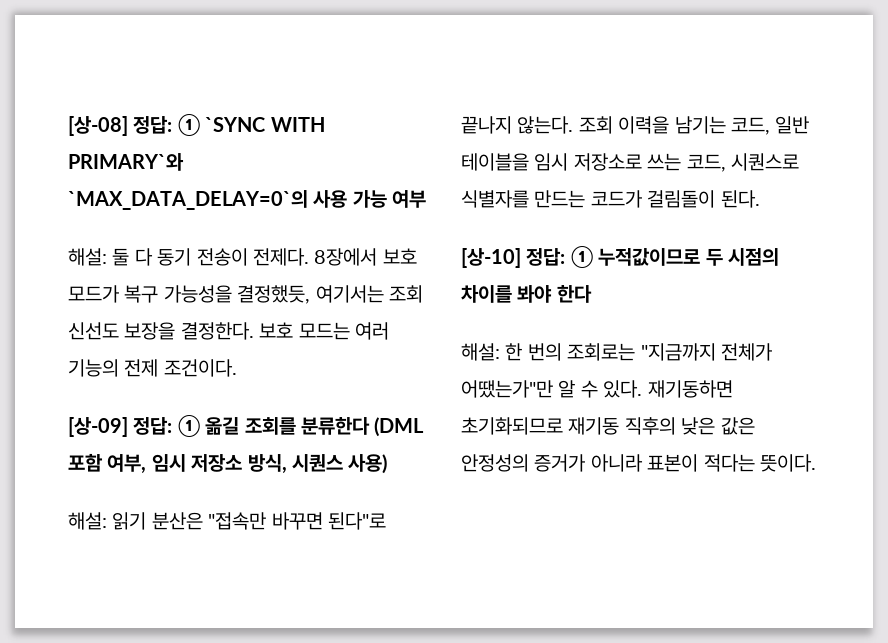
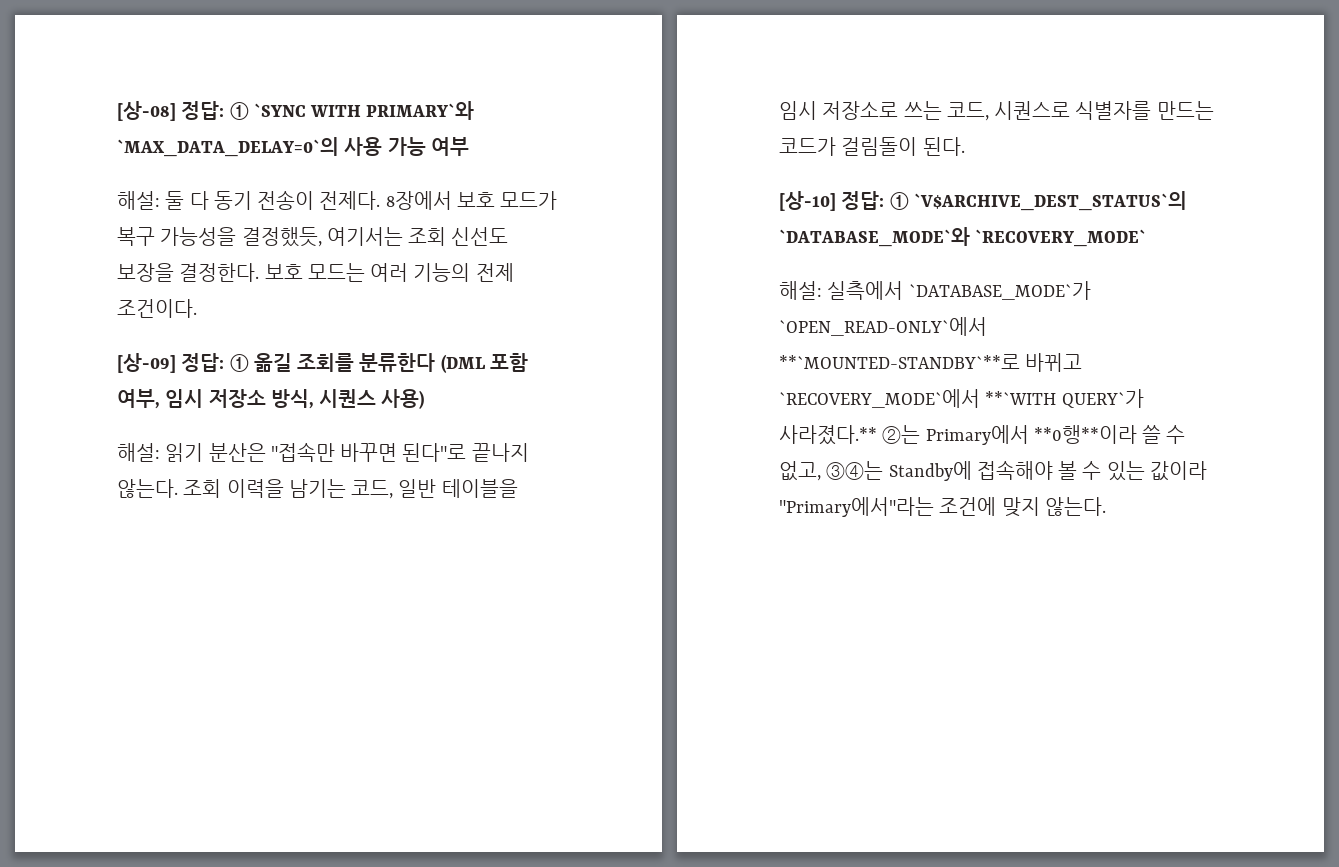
- [상-10] 정답: ① 누적값이므로 두 시점의 차이를 봐야 한다
- 해설: 한 번의 조회로는 "지금까지 전체가 어땠는가"만 알 수 있다. 재기동하면 초기화되므로 재기동 직후의 낮은 값은 안정성의 증거가 아니라 표본이 적다는 뜻이다.
+ [상-10] 정답: ① `V$ARCHIVE_DEST_STATUS`의 `DATABASE_MODE`와 `RECOVERY_MODE`
+ 해설: 실측에서 `DATABASE_MODE`가 `OPEN_READ-ONLY`에서 **`MOUNTED-STANDBY`**로 바뀌고 `RECOVERY_MODE`에서 **`WITH QUERY`가 사라졌다.** ②는 Primary에서 **0행**이라 쓸 수 없고, ③④는 Standby에 접속해야 볼 수 있는 값이라 "Primary에서"라는 조건에 맞지 않는다.

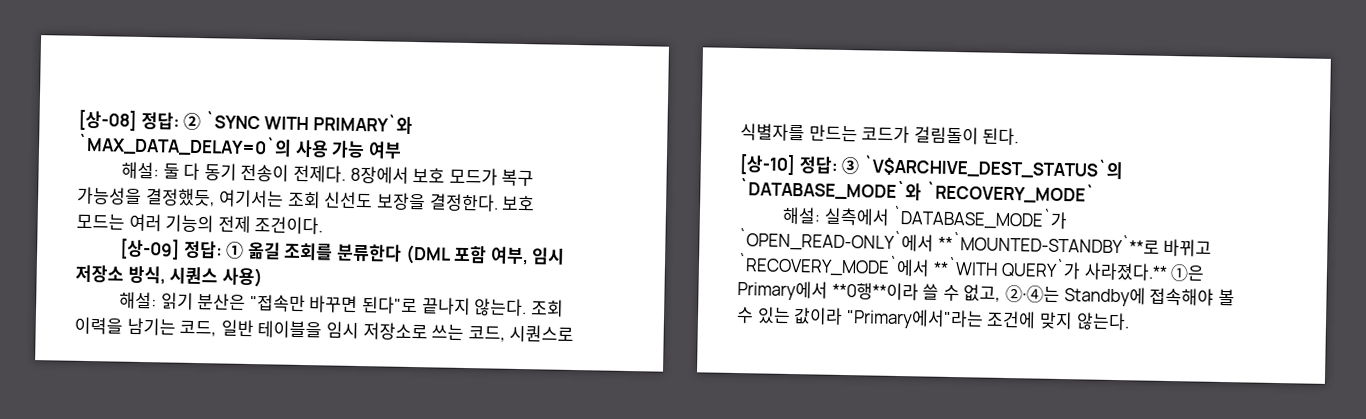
- [상-08] 정답: ① `SYNC WITH PRIMARY`와 `MAX_DATA_DELAY=0`의 사용 가능 여부
+ [상-08] 정답: ② `SYNC WITH PRIMARY`와 `MAX_DATA_DELAY=0`의 사용 가능 여부
- [상-10] 정답: ① `V$ARCHIVE_DEST_STATUS`의 `DATABASE_MODE`와 `RECOVERY_MODE`
+ [상-10] 정답: ③ `V$ARCHIVE_DEST_STATUS`의 `DATABASE_MODE`와 `RECOVERY_MODE`
- 해설: 실측에서 `DATABASE_MODE`가 `OPEN_READ-ONLY`에서 **`MOUNTED-STANDBY`**로 바뀌고 `RECOVERY_MODE`에서 **`WITH QUERY`가 사라졌다.** ②는 Primary에서 **0행**이라 쓸 수 없고, ③④는 Standby에 접속해야 볼 수 있는 값이라 "Primary에서"라는 조건에 맞지 않는다.
+ 해설: 실측에서 `DATABASE_MODE`가 `OPEN_READ-ONLY`에서 **`MOUNTED-STANDBY`**로 바뀌고 `RECOVERY_MODE`에서 **`WITH QUERY`가 사라졌다.** ①은 Primary에서 **0행**이라 쓸 수 없고, ②·④는 Standby에 접속해야 볼 수 있는 값이라 "Primary에서"라는 조건에 맞지 않는다.

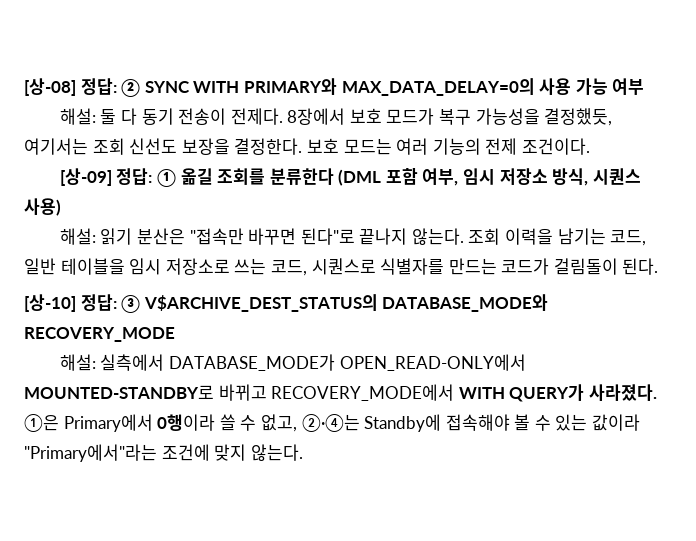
- [상-08] 정답: ② `SYNC WITH PRIMARY`와 `MAX_DATA_DELAY=0`의 사용 가능 여부
+ [상-08] 정답: ② SYNC WITH PRIMARY와 MAX_DATA_DELAY=0의 사용 가능 여부
- [상-10] 정답: ③ `V$ARCHIVE_DEST_STATUS`의 `DATABASE_MODE`와 `RECOVERY_MODE`
+ [상-10] 정답: ③ V$ARCHIVE_DEST_STATUS의 DATABASE_MODE와 RECOVERY_MODE
- 해설: 실측에서 `DATABASE_MODE`가 `OPEN_READ-ONLY`에서 **`MOUNTED-STANDBY`**로 바뀌고 `RECOVERY_MODE`에서 **`WITH QUERY`가 사라졌다.** ①은 Primary에서 **0행**이라 쓸 수 없고, ②·④는 Standby에 접속해야 볼 수 있는 값이라 "Primary에서"라는 조건에 맞지 않는다.
+ 해설: 실측에서 DATABASE_MODE가 OPEN_READ-ONLY에서 MOUNTED-STANDBY로 바뀌고 RECOVERY_MODE에서 WITH QUERY가 사라졌다. ①은 Primary에서 0행이라 쓸 수 없고, ②·④는 Standby에 접속해야 볼 수 있는 값이라 "Primary에서"라는 조건에 맞지 않는다.

